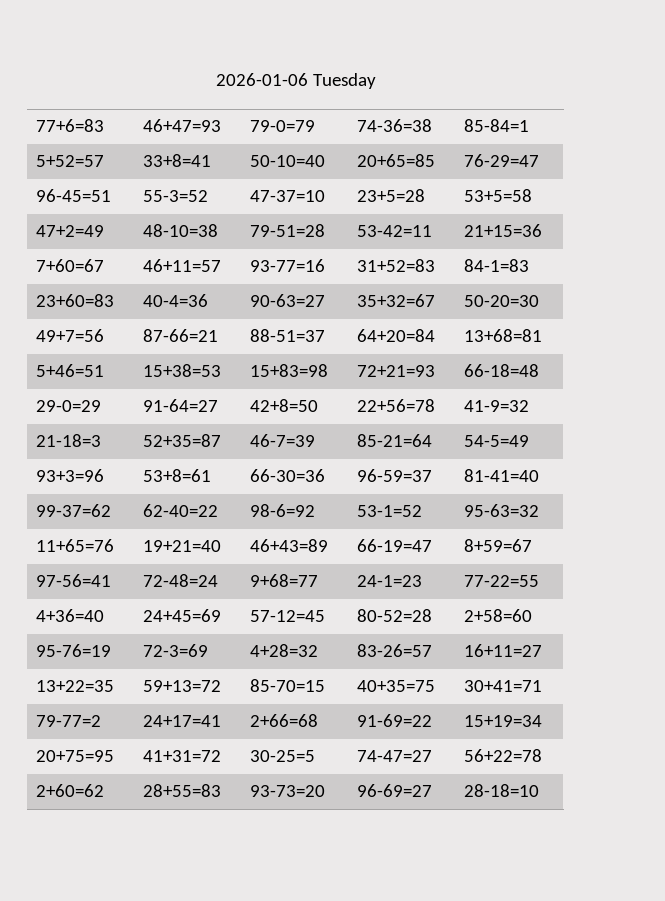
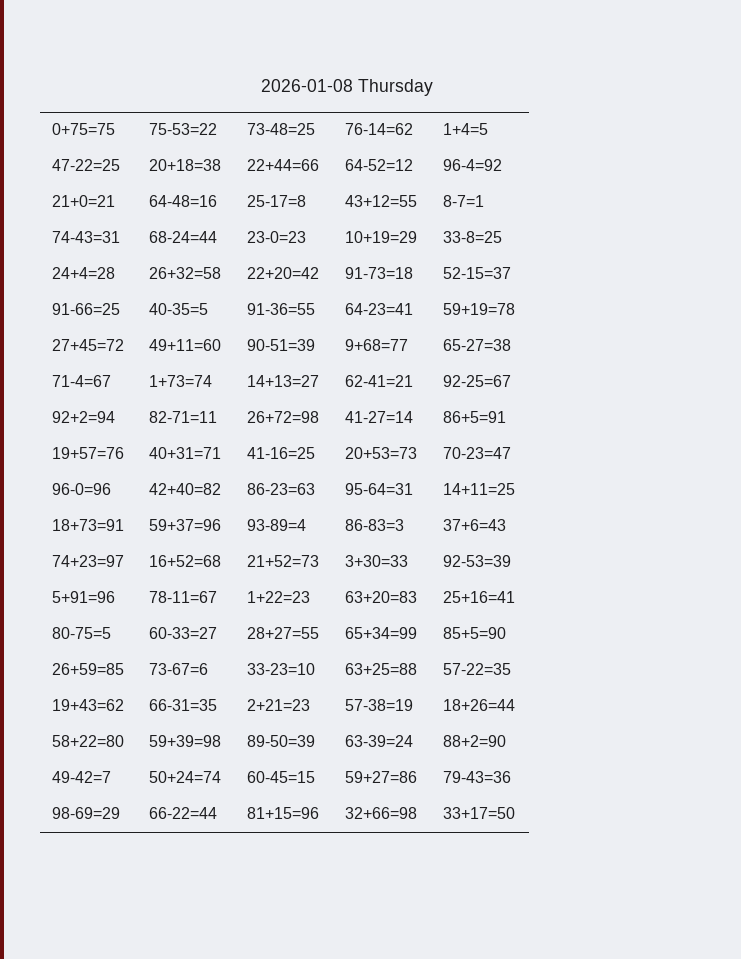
- 2026-01-06 Tuesday
- 77+6=83 | 46+47=93 | 79-0=79 | 74-36=38 | 85-84=1
- 5+52=57 | 33+8=41 | 50-10=40 | 20+65=85 | 76-29=47
- 96-45=51 | 55-3=52 | 47-37=10 | 23+5=28 | 53+5=58
- 47+2=49 | 48-10=38 | 79-51=28 | 53-42=11 | 21+15=36
- 7+60=67 | 46+11=57 | 93-77=16 | 31+52=83 | 84-1=83
- 23+60=83 | 40-4=36 | 90-63=27 | 35+32=67 | 50-20=30
- 49+7=56 | 87-66=21 | 88-51=37 | 64+20=84 | 13+68=81
- 5+46=51 | 15+38=53 | 15+83=98 | 72+21=93 | 66-18=48
- 29-0=29 | 91-64=27 | 42+8=50 | 22+56=78 | 41-9=32
- 21-18=3 | 52+35=87 | 46-7=39 | 85-21=64 | 54-5=49
- 93+3=96 | 53+8=61 | 66-30=36 | 96-59=37 | 81-41=40
- 99-37=62 | 62-40=22 | 98-6=92 | 53-1=52 | 95-63=32
- 11+65=76 | 19+21=40 | 46+43=89 | 66-19=47 | 8+59=67
- 97-56=41 | 72-48=24 | 9+68=77 | 24-1=23 | 77-22=55
- 4+36=40 | 24+45=69 | 57-12=45 | 80-52=28 | 2+58=60
- 95-76=19 | 72-3=69 | 4+28=32 | 83-26=57 | 16+11=27
- 13+22=35 | 59+13=72 | 85-70=15 | 40+35=75 | 30+41=71
- 79-77=2 | 24+17=41 | 2+66=68 | 91-69=22 | 15+19=34
- 20+75=95 | 41+31=72 | 30-25=5 | 74-47=27 | 56+22=78
- 2+60=62 | 28+55=83 | 93-73=20 | 96-69=27 | 28-18=10
+ 2026-01-08 Thursday
+ 0+75=75 | 75-53=22 | 73-48=25 | 76-14=62 | 1+4=5
+ 47-22=25 | 20+18=38 | 22+44=66 | 64-52=12 | 96-4=92
+ 21+0=21 | 64-48=16 | 25-17=8 | 43+12=55 | 8-7=1
+ 74-43=31 | 68-24=44 | 23-0=23 | 10+19=29 | 33-8=25
+ 24+4=28 | 26+32=58 | 22+20=42 | 91-73=18 | 52-15=37
+ 91-66=25 | 40-35=5 | 91-36=55 | 64-23=41 | 59+19=78
+ 27+45=72 | 49+11=60 | 90-51=39 | 9+68=77 | 65-27=38
+ 71-4=67 | 1+73=74 | 14+13=27 | 62-41=21 | 92-25=67
+ 92+2=94 | 82-71=11 | 26+72=98 | 41-27=14 | 86+5=91
+ 19+57=76 | 40+31=71 | 41-16=25 | 20+53=73 | 70-23=47
+ 96-0=96 | 42+40=82 | 86-23=63 | 95-64=31 | 14+11=25
+ 18+73=91 | 59+37=96 | 93-89=4 | 86-83=3 | 37+6=43
+ 74+23=97 | 16+52=68 | 21+52=73 | 3+30=33 | 92-53=39
+ 5+91=96 | 78-11=67 | 1+22=23 | 63+20=83 | 25+16=41
+ 80-75=5 | 60-33=27 | 28+27=55 | 65+34=99 | 85+5=90
+ 26+59=85 | 73-67=6 | 33-23=10 | 63+25=88 | 57-22=35
+ 19+43=62 | 66-31=35 | 2+21=23 | 57-38=19 | 18+26=44
+ 58+22=80 | 59+39=98 | 89-50=39 | 63-39=24 | 88+2=90
+ 49-42=7 | 50+24=74 | 60-45=15 | 59+27=86 | 79-43=36
+ 98-69=29 | 66-22=44 | 81+15=96 | 32+66=98 | 33+17=50

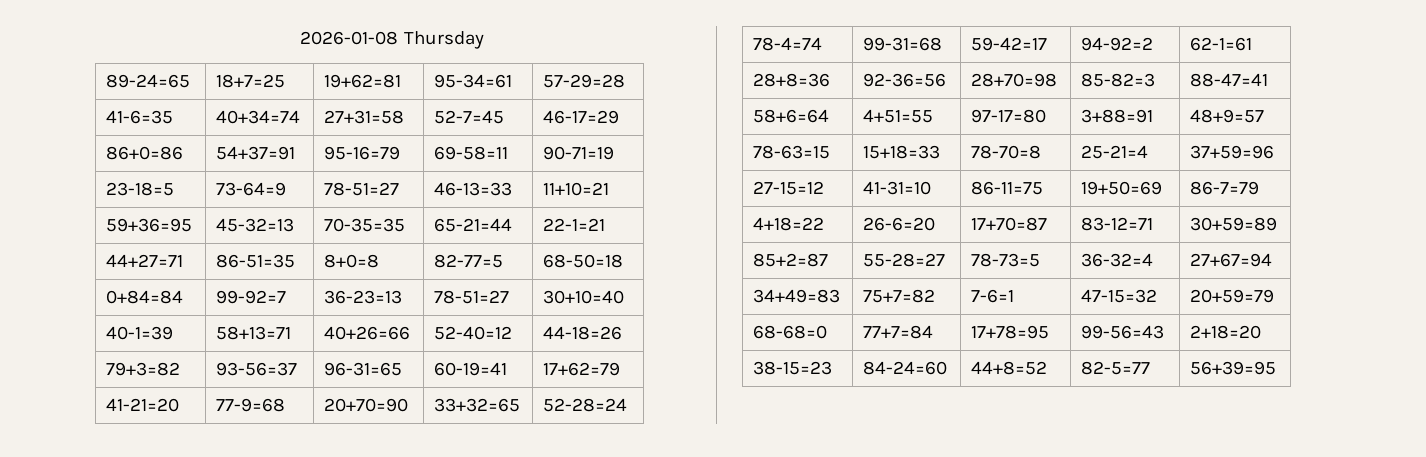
- 0+75=75 | 75-53=22 | 73-48=25 | 76-14=62 | 1+4=5
- 47-22=25 | 20+18=38 | 22+44=66 | 64-52=12 | 96-4=92
- 21+0=21 | 64-48=16 | 25-17=8 | 43+12=55 | 8-7=1
- 74-43=31 | 68-24=44 | 23-0=23 | 10+19=29 | 33-8=25
- 24+4=28 | 26+32=58 | 22+20=42 | 91-73=18 | 52-15=37
- 91-66=25 | 40-35=5 | 91-36=55 | 64-23=41 | 59+19=78
- 27+45=72 | 49+11=60 | 90-51=39 | 9+68=77 | 65-27=38
- 71-4=67 | 1+73=74 | 14+13=27 | 62-41=21 | 92-25=67
- 92+2=94 | 82-71=11 | 26+72=98 | 41-27=14 | 86+5=91
- 19+57=76 | 40+31=71 | 41-16=25 | 20+53=73 | 70-23=47
- 96-0=96 | 42+40=82 | 86-23=63 | 95-64=31 | 14+11=25
- 18+73=91 | 59+37=96 | 93-89=4 | 86-83=3 | 37+6=43
- 74+23=97 | 16+52=68 | 21+52=73 | 3+30=33 | 92-53=39
- 5+91=96 | 78-11=67 | 1+22=23 | 63+20=83 | 25+16=41
- 80-75=5 | 60-33=27 | 28+27=55 | 65+34=99 | 85+5=90
- 26+59=85 | 73-67=6 | 33-23=10 | 63+25=88 | 57-22=35
- 19+43=62 | 66-31=35 | 2+21=23 | 57-38=19 | 18+26=44
- 58+22=80 | 59+39=98 | 89-50=39 | 63-39=24 | 88+2=90
- 49-42=7 | 50+24=74 | 60-45=15 | 59+27=86 | 79-43=36
- 98-69=29 | 66-22=44 | 81+15=96 | 32+66=98 | 33+17=50
+ 89-24=65 | 18+7=25 | 19+62=81 | 95-34=61 | 57-29=28
+ 41-6=35 | 40+34=74 | 27+31=58 | 52-7=45 | 46-17=29
+ 86+0=86 | 54+37=91 | 95-16=79 | 69-58=11 | 90-71=19
+ 23-18=5 | 73-64=9 | 78-51=27 | 46-13=33 | 11+10=21
+ 59+36=95 | 45-32=13 | 70-35=35 | 65-21=44 | 22-1=21
+ 44+27=71 | 86-51=35 | 8+0=8 | 82-77=5 | 68-50=18
+ 0+84=84 | 99-92=7 | 36-23=13 | 78-51=27 | 30+10=40
+ 40-1=39 | 58+13=71 | 40+26=66 | 52-40=12 | 44-18=26
+ 79+3=82 | 93-56=37 | 96-31=65 | 60-19=41 | 17+62=79
+ 41-21=20 | 77-9=68 | 20+70=90 | 33+32=65 | 52-28=24
+ 78-4=74 | 99-31=68 | 59-42=17 | 94-92=2 | 62-1=61
+ 28+8=36 | 92-36=56 | 28+70=98 | 85-82=3 | 88-47=41
+ 58+6=64 | 4+51=55 | 97-17=80 | 3+88=91 | 48+9=57
+ 78-63=15 | 15+18=33 | 78-70=8 | 25-21=4 | 37+59=96
+ 27-15=12 | 41-31=10 | 86-11=75 | 19+50=69 | 86-7=79
+ 4+18=22 | 26-6=20 | 17+70=87 | 83-12=71 | 30+59=89
+ 85+2=87 | 55-28=27 | 78-73=5 | 36-32=4 | 27+67=94
+ 34+49=83 | 75+7=82 | 7-6=1 | 47-15=32 | 20+59=79
+ 68-68=0 | 77+7=84 | 17+78=95 | 99-56=43 | 2+18=20
+ 38-15=23 | 84-24=60 | 44+8=52 | 82-5=77 | 56+39=95

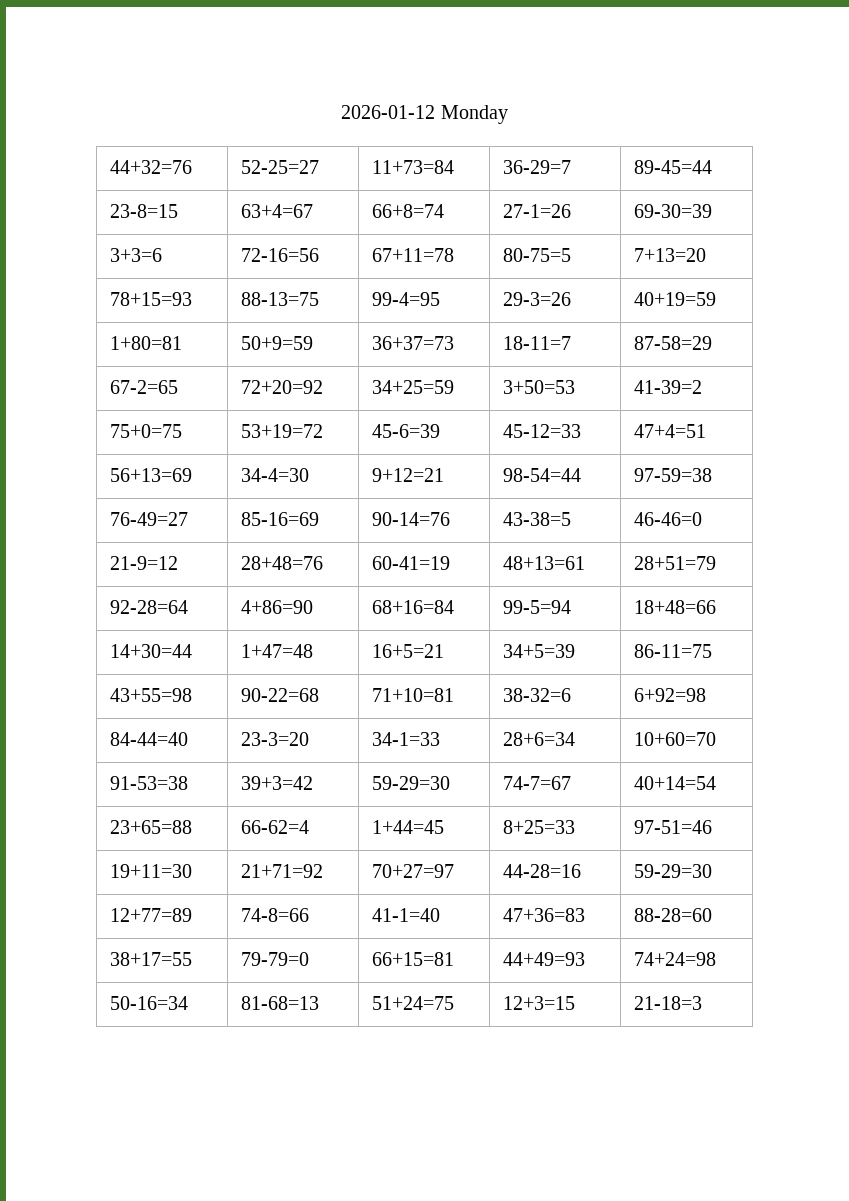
- 2026-01-08 Thursday
- 89-24=65 | 18+7=25 | 19+62=81 | 95-34=61 | 57-29=28
- 41-6=35 | 40+34=74 | 27+31=58 | 52-7=45 | 46-17=29
- 86+0=86 | 54+37=91 | 95-16=79 | 69-58=11 | 90-71=19
- 23-18=5 | 73-64=9 | 78-51=27 | 46-13=33 | 11+10=21
- 59+36=95 | 45-32=13 | 70-35=35 | 65-21=44 | 22-1=21
- 44+27=71 | 86-51=35 | 8+0=8 | 82-77=5 | 68-50=18
- 0+84=84 | 99-92=7 | 36-23=13 | 78-51=27 | 30+10=40
- 40-1=39 | 58+13=71 | 40+26=66 | 52-40=12 | 44-18=26
- 79+3=82 | 93-56=37 | 96-31=65 | 60-19=41 | 17+62=79
- 41-21=20 | 77-9=68 | 20+70=90 | 33+32=65 | 52-28=24
- 78-4=74 | 99-31=68 | 59-42=17 | 94-92=2 | 62-1=61
- 28+8=36 | 92-36=56 | 28+70=98 | 85-82=3 | 88-47=41
- 58+6=64 | 4+51=55 | 97-17=80 | 3+88=91 | 48+9=57
- 78-63=15 | 15+18=33 | 78-70=8 | 25-21=4 | 37+59=96
- 27-15=12 | 41-31=10 | 86-11=75 | 19+50=69 | 86-7=79
- 4+18=22 | 26-6=20 | 17+70=87 | 83-12=71 | 30+59=89
- 85+2=87 | 55-28=27 | 78-73=5 | 36-32=4 | 27+67=94
- 34+49=83 | 75+7=82 | 7-6=1 | 47-15=32 | 20+59=79
- 68-68=0 | 77+7=84 | 17+78=95 | 99-56=43 | 2+18=20
- 38-15=23 | 84-24=60 | 44+8=52 | 82-5=77 | 56+39=95
+ 2026-01-12 Monday
+ 44+32=76 | 52-25=27 | 11+73=84 | 36-29=7 | 89-45=44
+ 23-8=15 | 63+4=67 | 66+8=74 | 27-1=26 | 69-30=39
+ 3+3=6 | 72-16=56 | 67+11=78 | 80-75=5 | 7+13=20
+ 78+15=93 | 88-13=75 | 99-4=95 | 29-3=26 | 40+19=59
+ 1+80=81 | 50+9=59 | 36+37=73 | 18-11=7 | 87-58=29
+ 67-2=65 | 72+20=92 | 34+25=59 | 3+50=53 | 41-39=2
+ 75+0=75 | 53+19=72 | 45-6=39 | 45-12=33 | 47+4=51
+ 56+13=69 | 34-4=30 | 9+12=21 | 98-54=44 | 97-59=38
+ 76-49=27 | 85-16=69 | 90-14=76 | 43-38=5 | 46-46=0
+ 21-9=12 | 28+48=76 | 60-41=19 | 48+13=61 | 28+51=79
+ 92-28=64 | 4+86=90 | 68+16=84 | 99-5=94 | 18+48=66
+ 14+30=44 | 1+47=48 | 16+5=21 | 34+5=39 | 86-11=75
+ 43+55=98 | 90-22=68 | 71+10=81 | 38-32=6 | 6+92=98
+ 84-44=40 | 23-3=20 | 34-1=33 | 28+6=34 | 10+60=70
+ 91-53=38 | 39+3=42 | 59-29=30 | 74-7=67 | 40+14=54
+ 23+65=88 | 66-62=4 | 1+44=45 | 8+25=33 | 97-51=46
+ 19+11=30 | 21+71=92 | 70+27=97 | 44-28=16 | 59-29=30
+ 12+77=89 | 74-8=66 | 41-1=40 | 47+36=83 | 88-28=60
+ 38+17=55 | 79-79=0 | 66+15=81 | 44+49=93 | 74+24=98
+ 50-16=34 | 81-68=13 | 51+24=75 | 12+3=15 | 21-18=3

